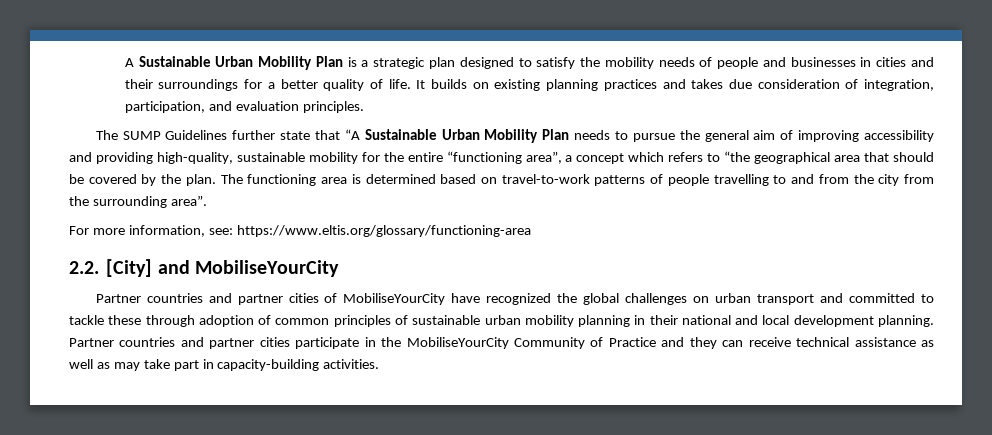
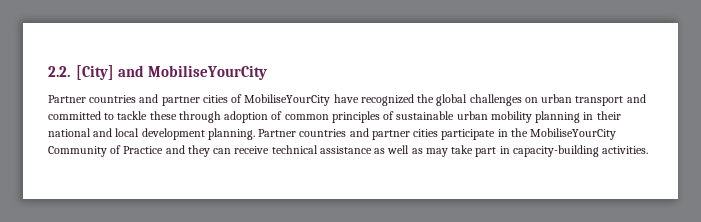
- A Sustainable Urban Mobility Plan is a strategic plan designed to satisfy the mobility needs of people and businesses in cities and their surroundings for a better quality of life. It builds on existing planning practices and takes due consideration of integration, participation, and evaluation principles.
- The SUMP Guidelines further state that “A Sustainable Urban Mobility Plan needs to pursue the general aim of improving accessibility and providing high-quality, sustainable mobility for the entire “functioning area”, a concept which refers to “the geographical area that should be covered by the plan. The functioning area is determined based on travel-to-work patterns of people travelling to and from the city from the surrounding area”.
- For more information, see: https://www.eltis.org/glossary/functioning-area

